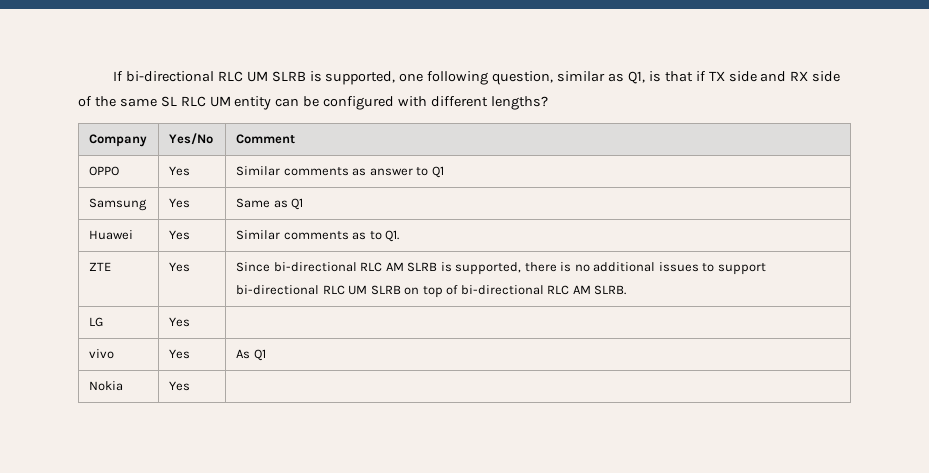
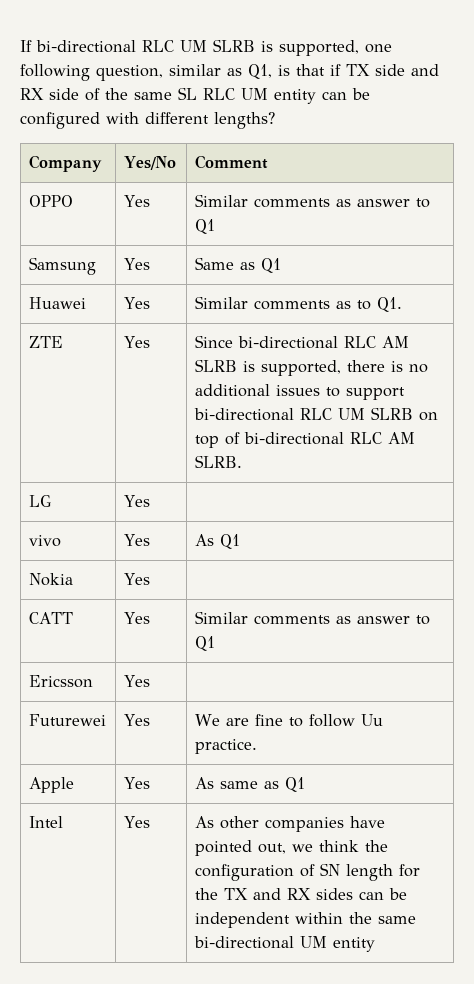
+ CATT | Yes | Similar comments as answer to Q1
+ Ericsson | Yes |
+ Futurewei | Yes | We are fine to follow Uu practice.
+ Apple | Yes | As same as Q1
+ Intel | Yes | As other companies have pointed out, we think the configuration of SN length for the TX and RX sides can be independent within the same bi-directional UM entity

